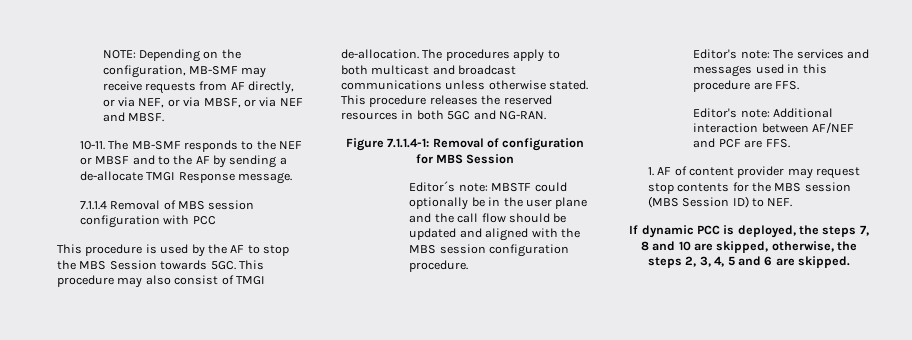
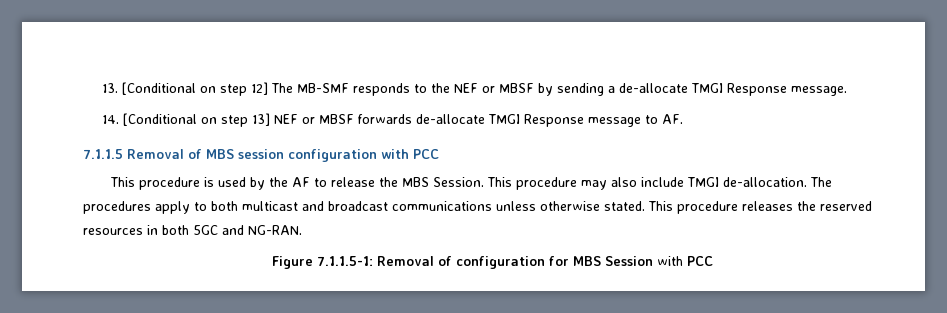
- NOTE: Depending on the configuration, MB-SMF may receive requests from AF directly, or via NEF, or via MBSF, or via NEF and MBSF.
- 10-11. The MB-SMF responds to the NEF or MBSF and to the AF by sending a de-allocate TMGI Response message.
+ 13. [Conditional on step 12] The MB-SMF responds to the NEF or MBSF by sending a de-allocate TMGI Response message.
- 7.1.1.4 Removal of MBS session configuration with PCC
+ 14. [Conditional on step 13] NEF or MBSF forwards de-allocate TMGI Response message to AF.
+ 7.1.1.5 Removal of MBS session configuration with PCC
- This procedure is used by the AF to stop the MBS Session towards 5GC.
+ This procedure is used by the AF to release the MBS Session.
- This procedure may also consist of TMGI de-allocation.
+ This procedure may also include TMGI de-allocation.
- Figure 7.1.1.4-1: Removal of configuration for MBS Session
- Editor´s note: MBSTF could optionally be in the user plane and the call flow should be updated and aligned with the MBS session configuration procedure.
- Editor's note: The services and messages used in this procedure are FFS.
- Editor's note: Additional interaction between AF/NEF and PCF are FFS.
- 1. AF of content provider may request stop contents for the MBS session (MBS Session ID) to NEF.
- If dynamic PCC is deployed, the steps 7, 8 and 10 are skipped, otherwise, the steps 2, 3, 4, 5 and 6 are skipped.
+ Figure 7.1.1.5-1: Removal of configuration for MBS Session with PCC

